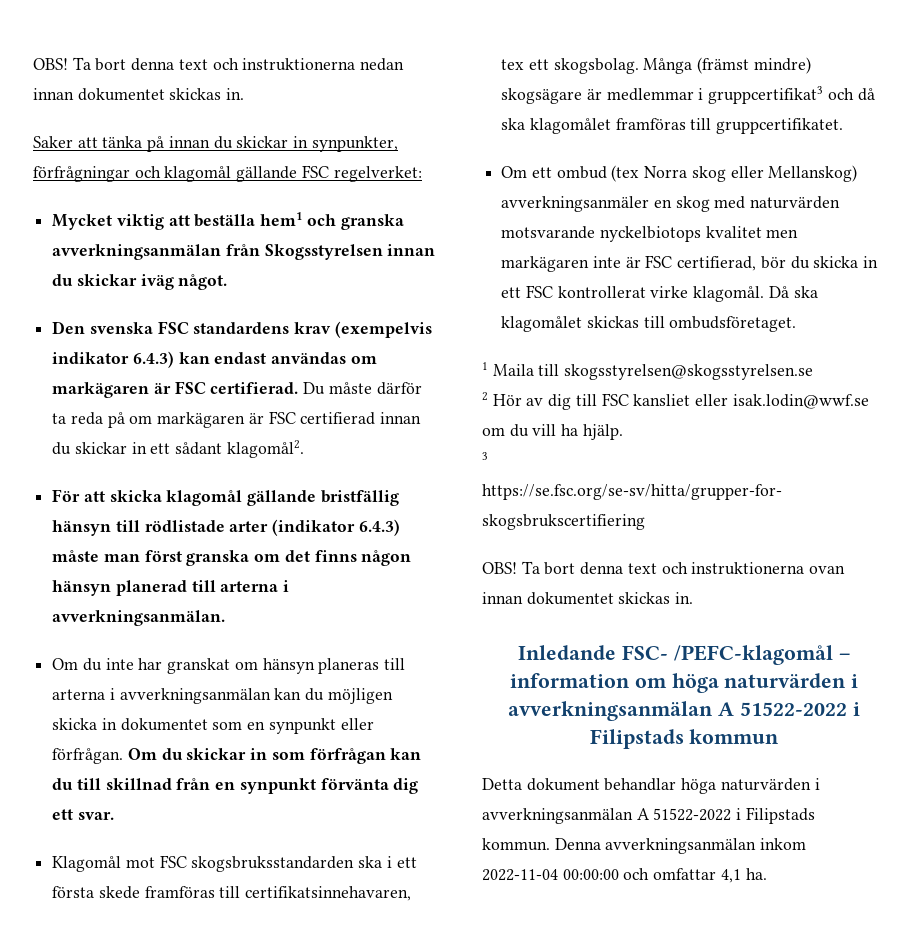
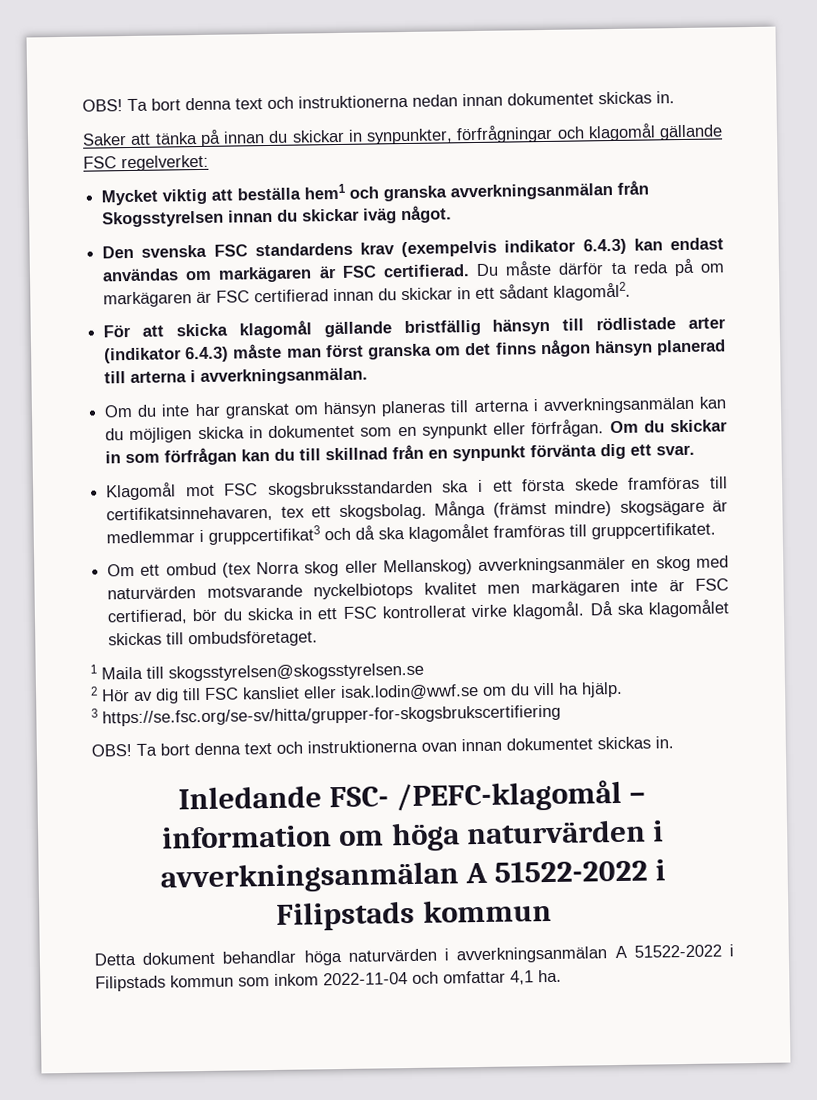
- Detta dokument behandlar höga naturvärden i avverkningsanmälan A 51522-2022 i Filipstads kommun. Denna avverkningsanmälan inkom 2022-11-04 00:00:00 och omfattar 4,1 ha.
+ Detta dokument behandlar höga naturvärden i avverkningsanmälan A 51522-2022 i Filipstads kommun som inkom 2022-11-04 och omfattar 4,1 ha.

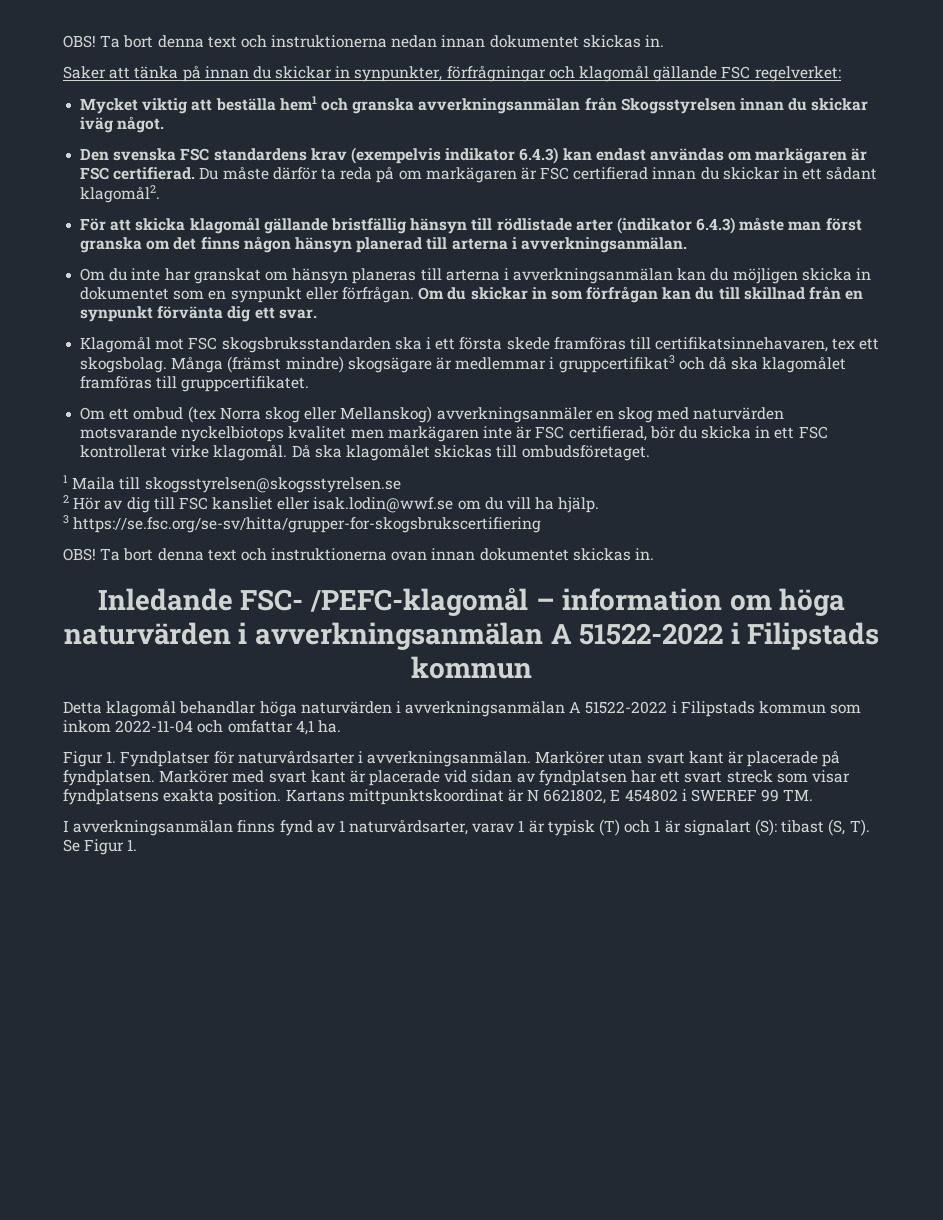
- Detta dokument behandlar höga naturvärden i avverkningsanmälan A 51522-2022 i Filipstads kommun som inkom 2022-11-04 och omfattar 4,1 ha.
+ Detta klagomål behandlar höga naturvärden i avverkningsanmälan A 51522-2022 i Filipstads kommun som inkom 2022-11-04 och omfattar 4,1 ha.
+ Figur 1. Fyndplatser för naturvårdsarter i avverkningsanmälan. Markörer utan svart kant är placerade på fyndplatsen. Markörer med svart kant är placerade vid sidan av fyndplatsen har ett svart streck som visar fyndplatsens exakta position. Kartans mittpunktskoordinat är N 6621802, E 454802 i SWEREF 99 TM.
+ I avverkningsanmälan finns fynd av 1 naturvårdsarter, varav 1 är typisk (T) och 1 är signalart (S): tibast (S, T). Se Figur 1.

